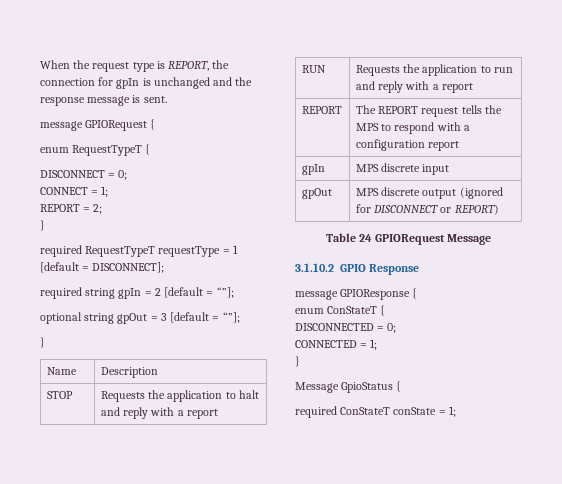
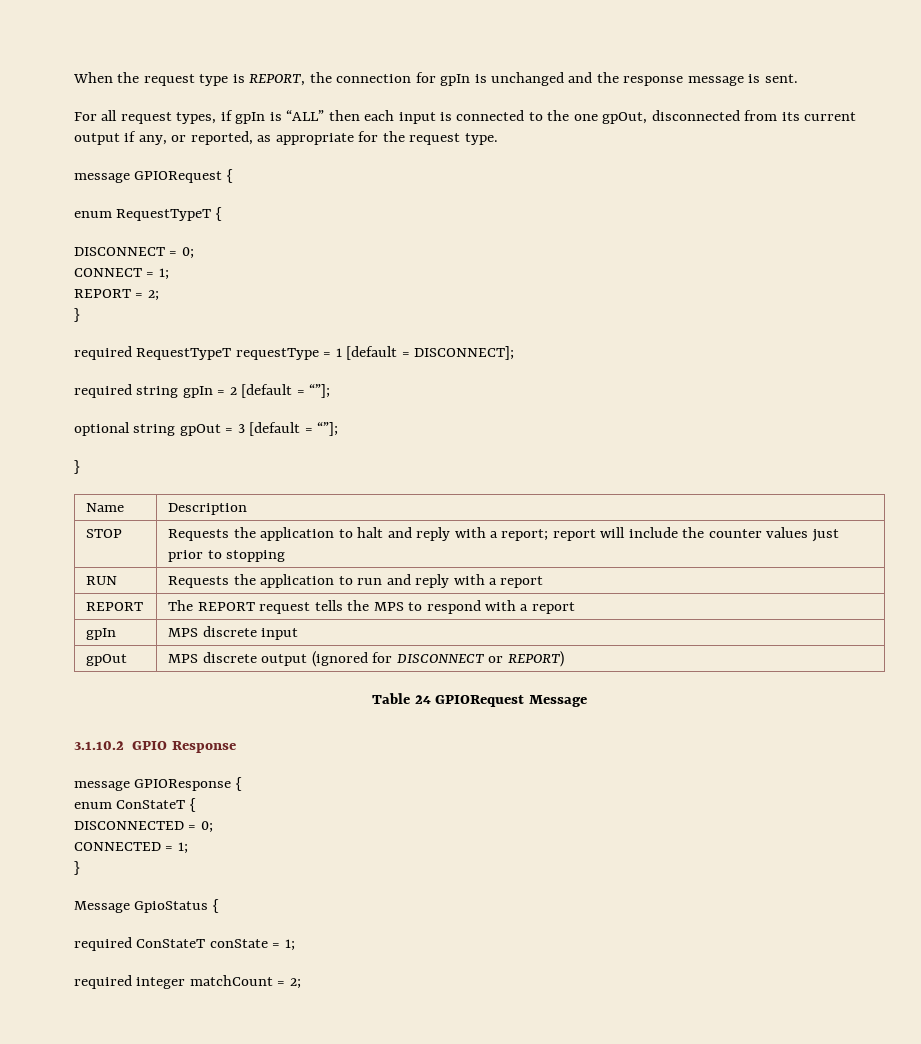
+ For all request types, if gpIn is “ALL” then each input is connected to the one gpOut, disconnected from its current output if any, or reported, as appropriate for the request type.
- STOP | Requests the application to halt and reply with a report
+ STOP | Requests the application to halt and reply with a report; report will include the counter values just prior to stopping
- REPORT | The REPORT request tells the MPS to respond with a configuration report
+ REPORT | The REPORT request tells the MPS to respond with a report
+ required integer matchCount = 2;

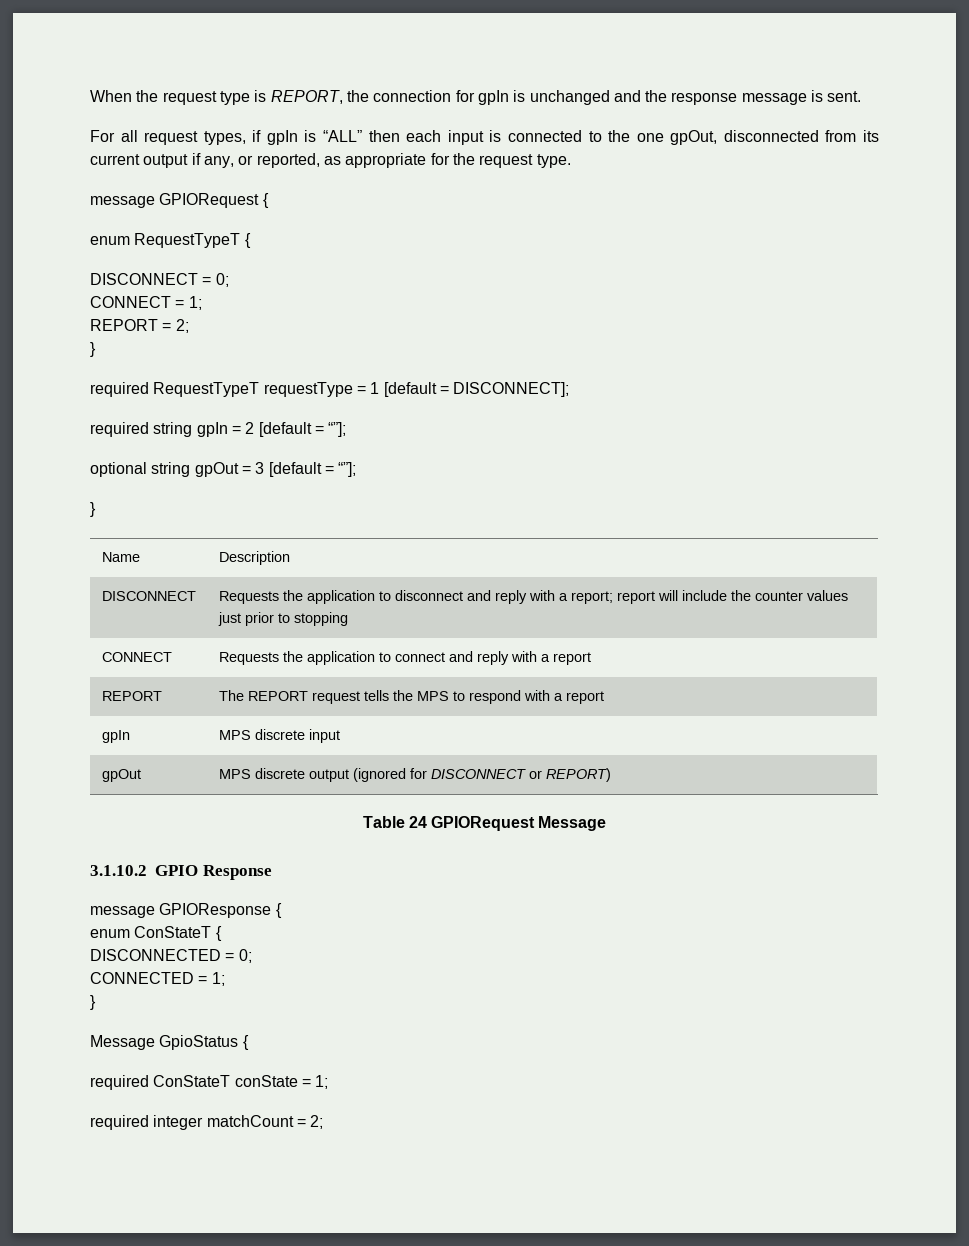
- STOP | Requests the application to halt and reply with a report; report will include the counter values just prior to stopping
+ DISCONNECT | Requests the application to disconnect and reply with a report; report will include the counter values just prior to stopping
- RUN | Requests the application to run and reply with a report
+ CONNECT | Requests the application to connect and reply with a report

